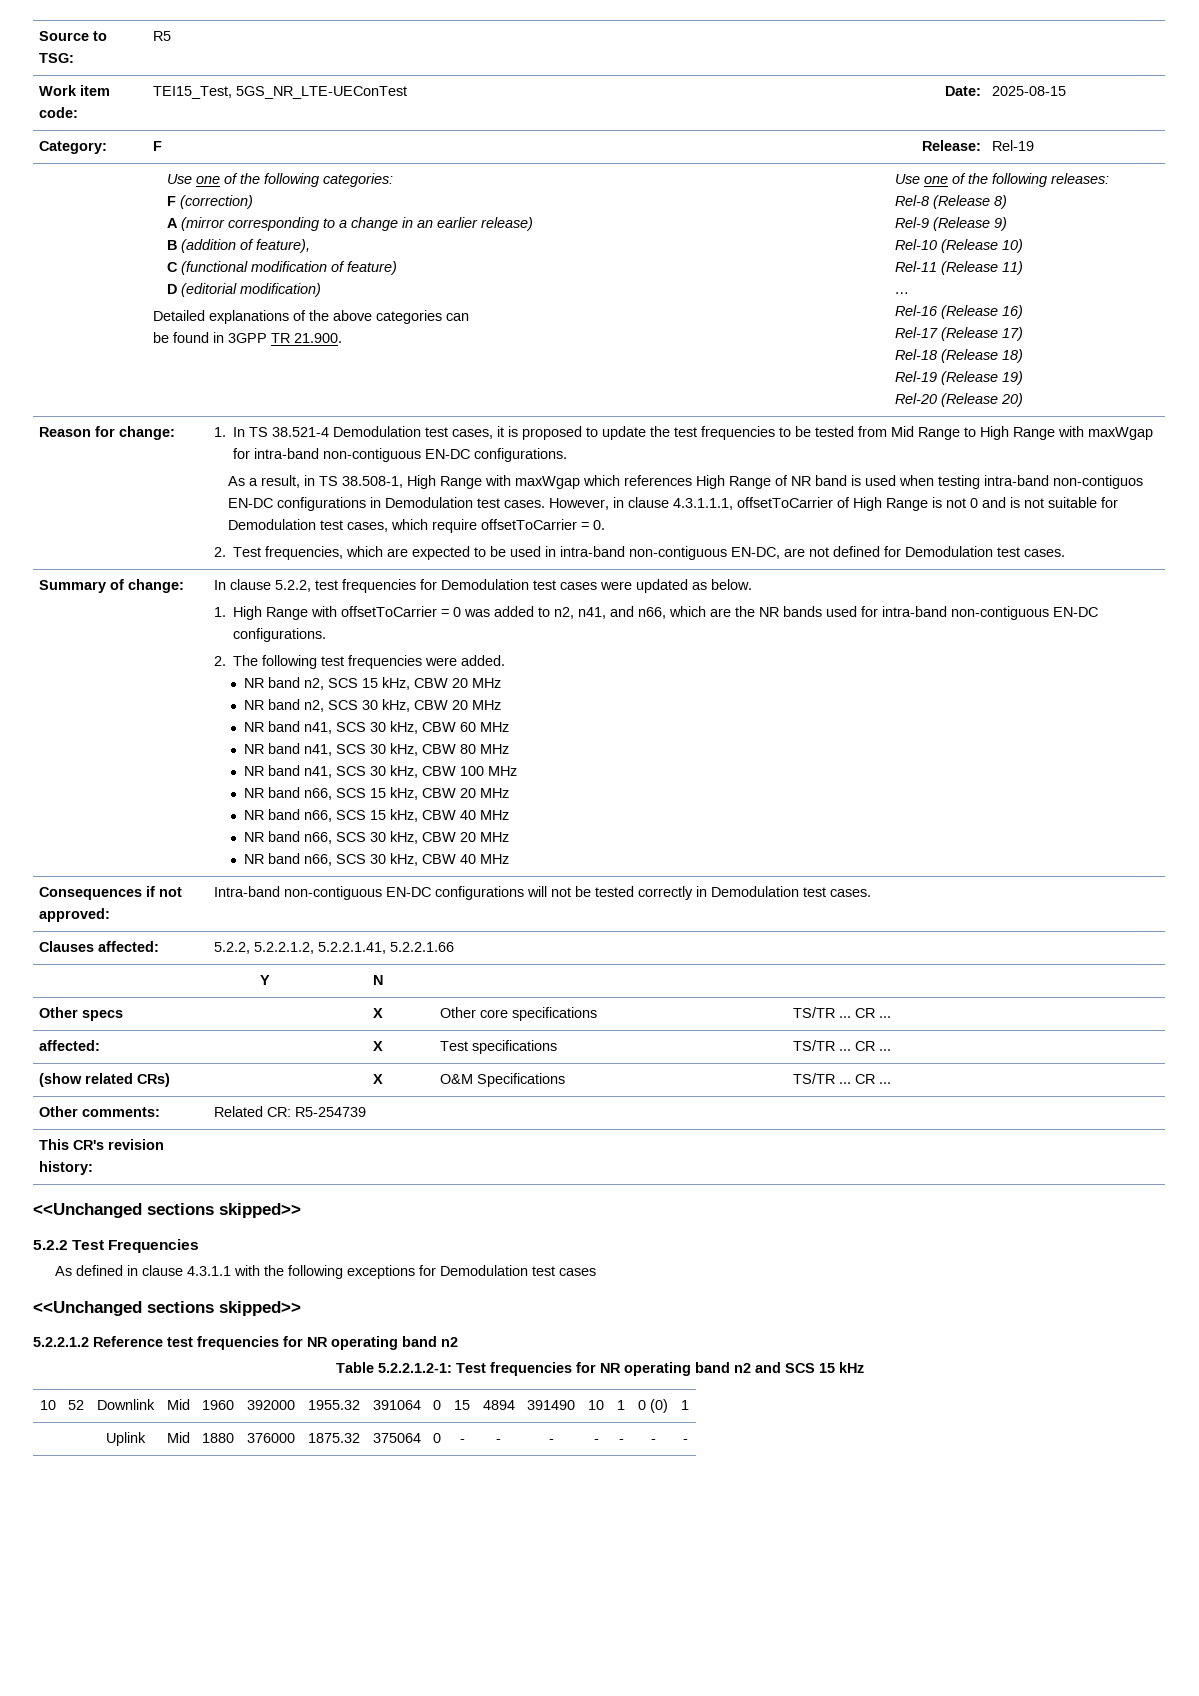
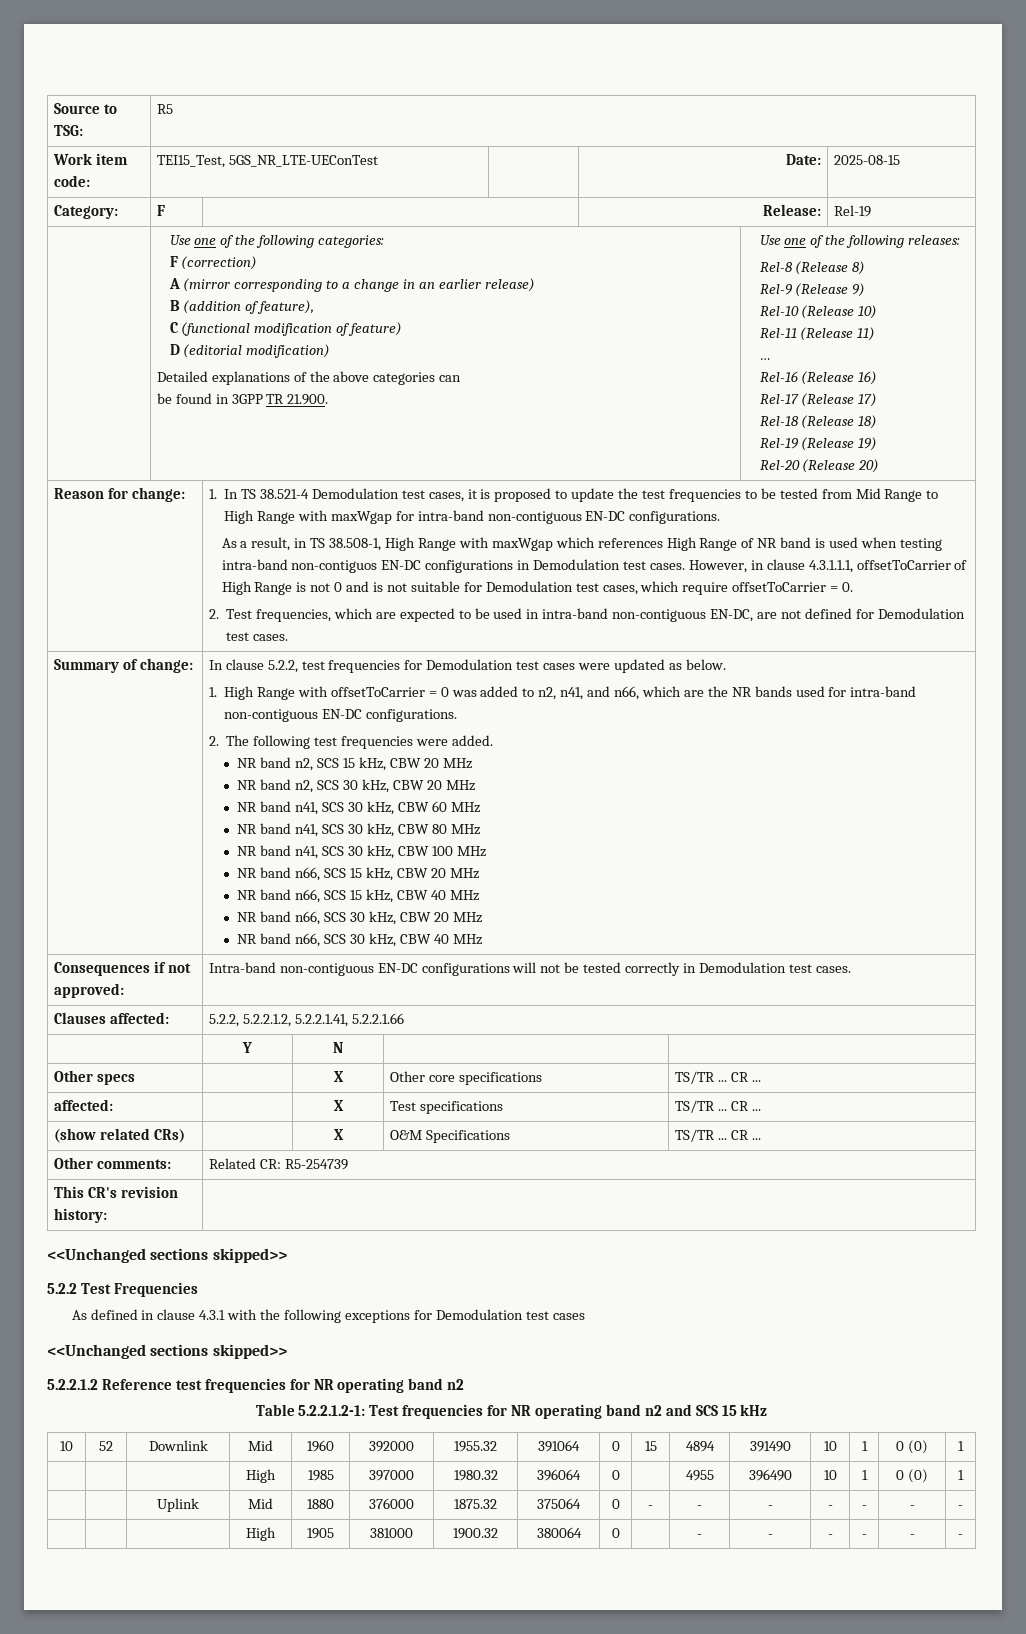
- As defined in clause 4.3.1.1 with the following exceptions for Demodulation test cases
+ As defined in clause 4.3.1 with the following exceptions for Demodulation test cases
+ | | | High | 1985 | 397000 | 1980.32 | 396064 | 0 | | 4955 | 396490 | 10 | 1 | 0 (0) | 1
+ | | | High | 1905 | 381000 | 1900.32 | 380064 | 0 | | - | - | - | - | - | -

